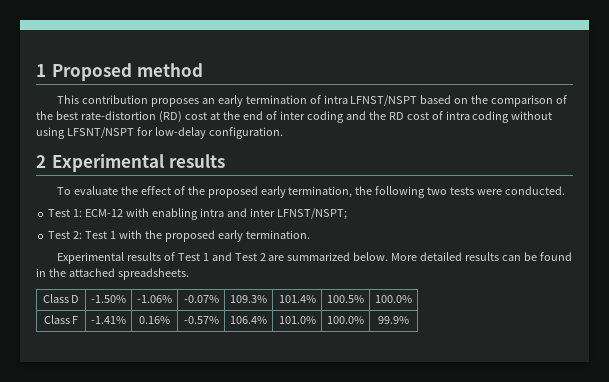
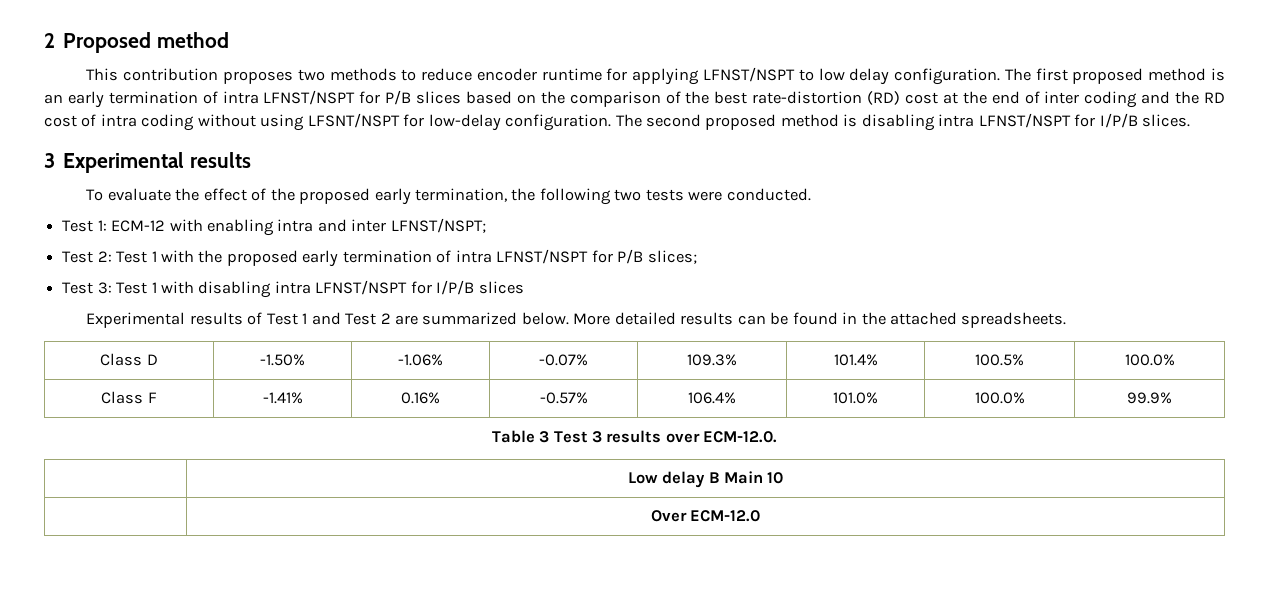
- 1 Proposed method
+ 2 Proposed method
- This contribution proposes an early termination of intra LFNST/NSPT based on the comparison of the best rate-distortion (RD) cost at the end of inter coding and the RD cost of intra coding without using LFSNT/NSPT for low-delay configuration.
- 2 Experimental results
+ This contribution proposes two methods to reduce encoder runtime for applying LFNST/NSPT to low delay configuration. The first proposed method is an early termination of intra LFNST/NSPT for P/B slices based on the comparison of the best rate-distortion (RD) cost at the end of inter coding and the RD cost of intra coding without using LFSNT/NSPT for low-delay configuration. The second proposed method is disabling intra LFNST/NSPT for I/P/B slices.
+ 3 Experimental results
- Test 2: Test 1 with the proposed early termination.
+ Test 2: Test 1 with the proposed early termination of intra LFNST/NSPT for P/B slices;
+ Test 3: Test 1 with disabling intra LFNST/NSPT for I/P/B slices
+ Table 3 Test 3 results over ECM-12.0.
+ | Low delay B Main 10
+ | Over ECM-12.0

